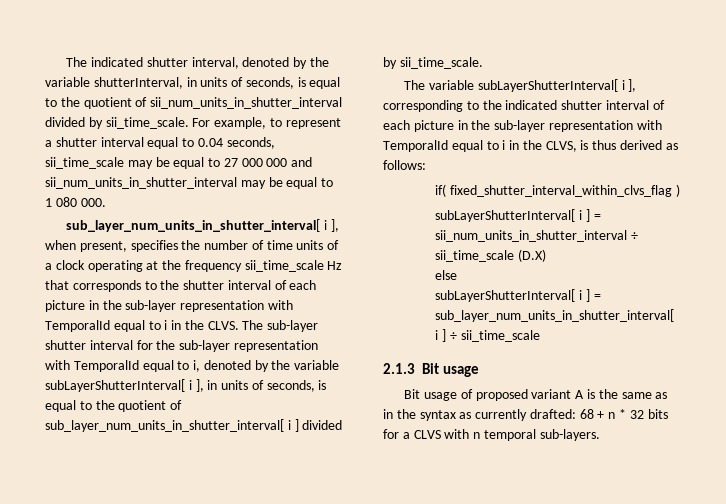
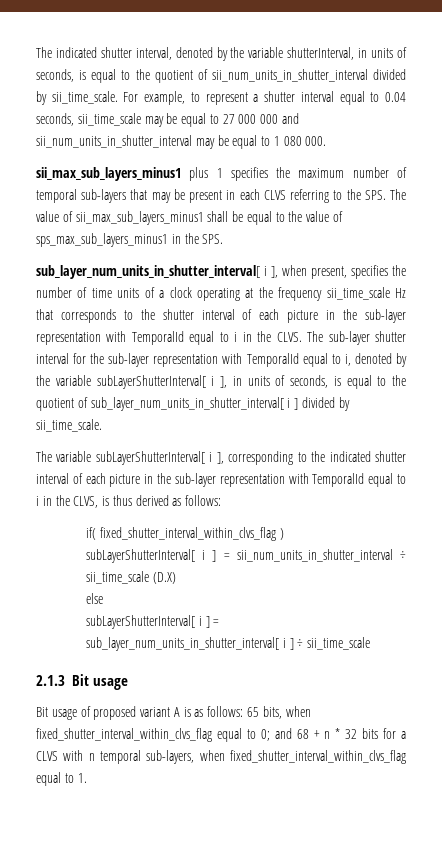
+ sii_max_sub_layers_minus1 plus 1 specifies the maximum number of temporal sub-layers that may be present in each CLVS referring to the SPS. The value of sii_max_sub_layers_minus1 shall be equal to the value of sps_max_sub_layers_minus1 in the SPS.
- Bit usage of proposed variant A is the same as in the syntax as currently drafted: 68 + n * 32 bits for a CLVS with n temporal sub-layers.
+ Bit usage of proposed variant A is as follows: 65 bits, when fixed_shutter_interval_within_clvs_flag equal to 0; and 68 + n * 32 bits for a CLVS with n temporal sub-layers, when fixed_shutter_interval_within_clvs_flag equal to 1.

